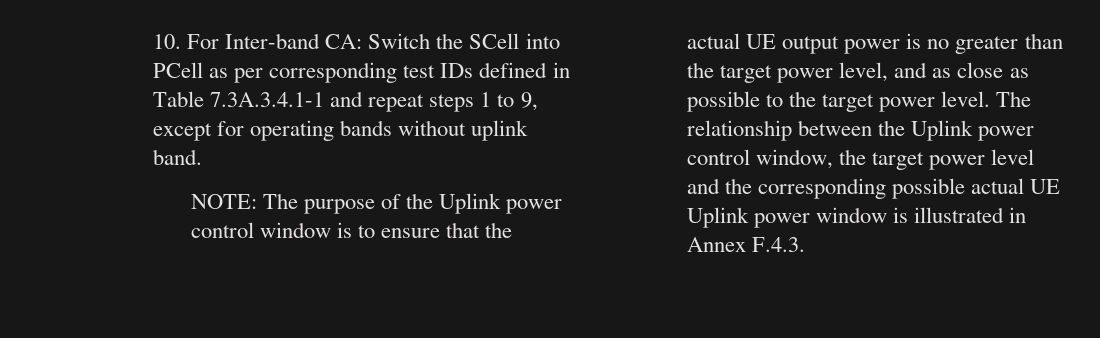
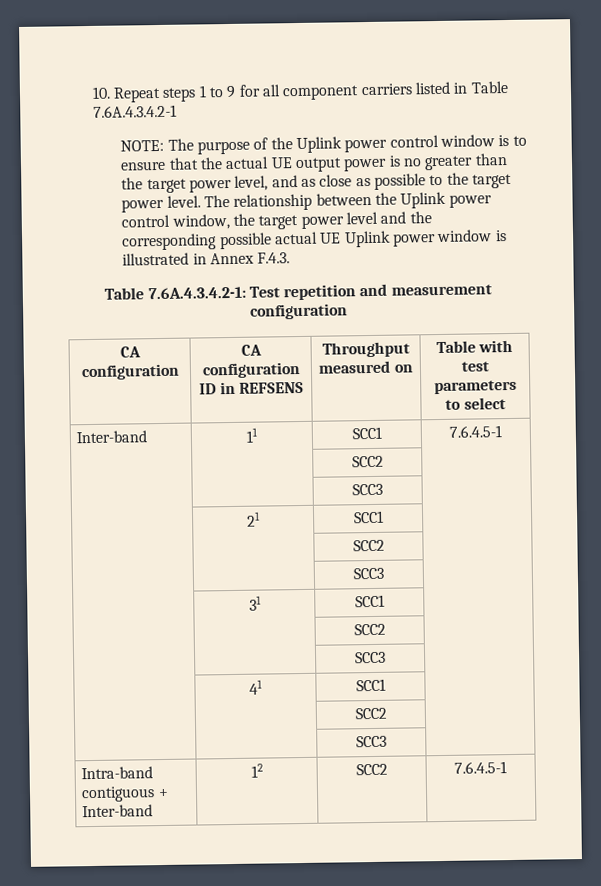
- 10. For Inter-band CA: Switch the SCell into PCell as per corresponding test IDs defined in Table 7.3A.3.4.1-1 and repeat steps 1 to 9, except for operating bands without uplink band.
+ 10. Repeat steps 1 to 9 for all component carriers listed in Table 7.6A.4.3.4.2-1
+ Table 7.6A.4.3.4.2-1: Test repetition and measurement configuration
+ CA configuration | CA configuration ID in REFSENS | Throughput measured on | Table with test parameters to select
+ Inter-band | 11 | SCC1 | 7.6.4.5-1
+ | | SCC2 |
+ | | SCC3 |
+ | 21 | SCC1 |
+ | | SCC2 |
+ | | SCC3 |
+ | 31 | SCC1 |
+ | | SCC2 |
+ | | SCC3 |
+ | 41 | SCC1 |
+ | | SCC2 |
+ | | SCC3 |
+ Intra-band contiguous + Inter-band | 12 | SCC2 | 7.6.4.5-1

